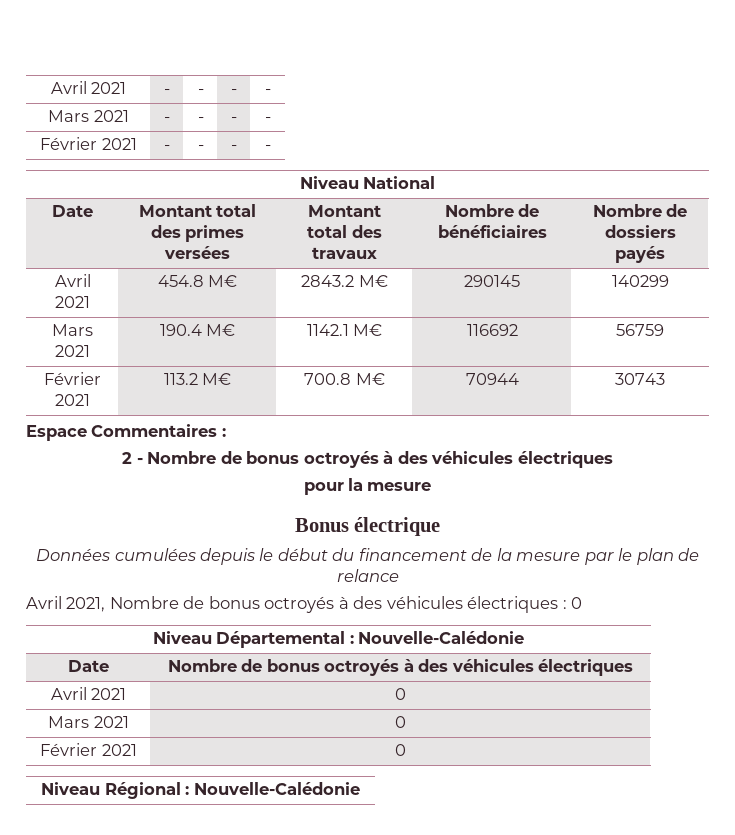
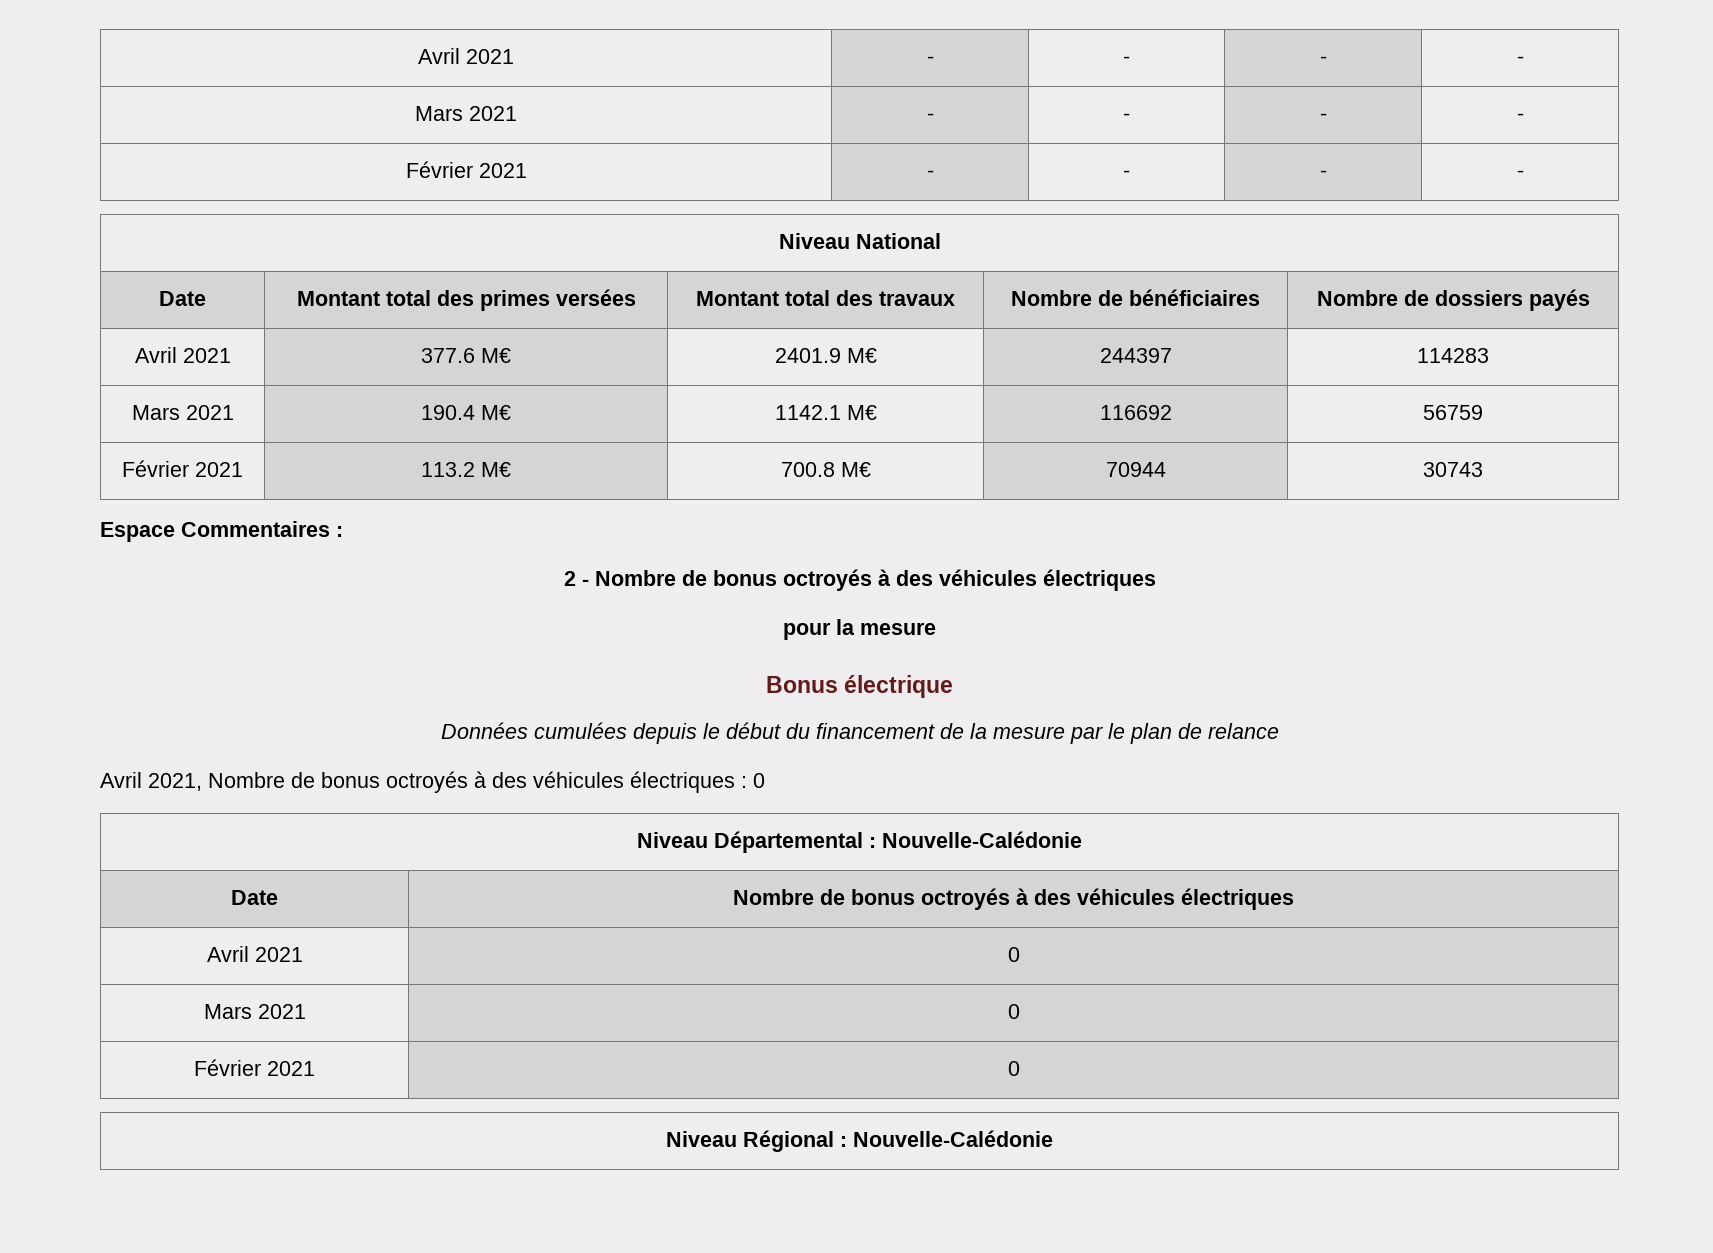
- Avril 2021 | 454.8 M€ | 2843.2 M€ | 290145 | 140299
+ Avril 2021 | 377.6 M€ | 2401.9 M€ | 244397 | 114283

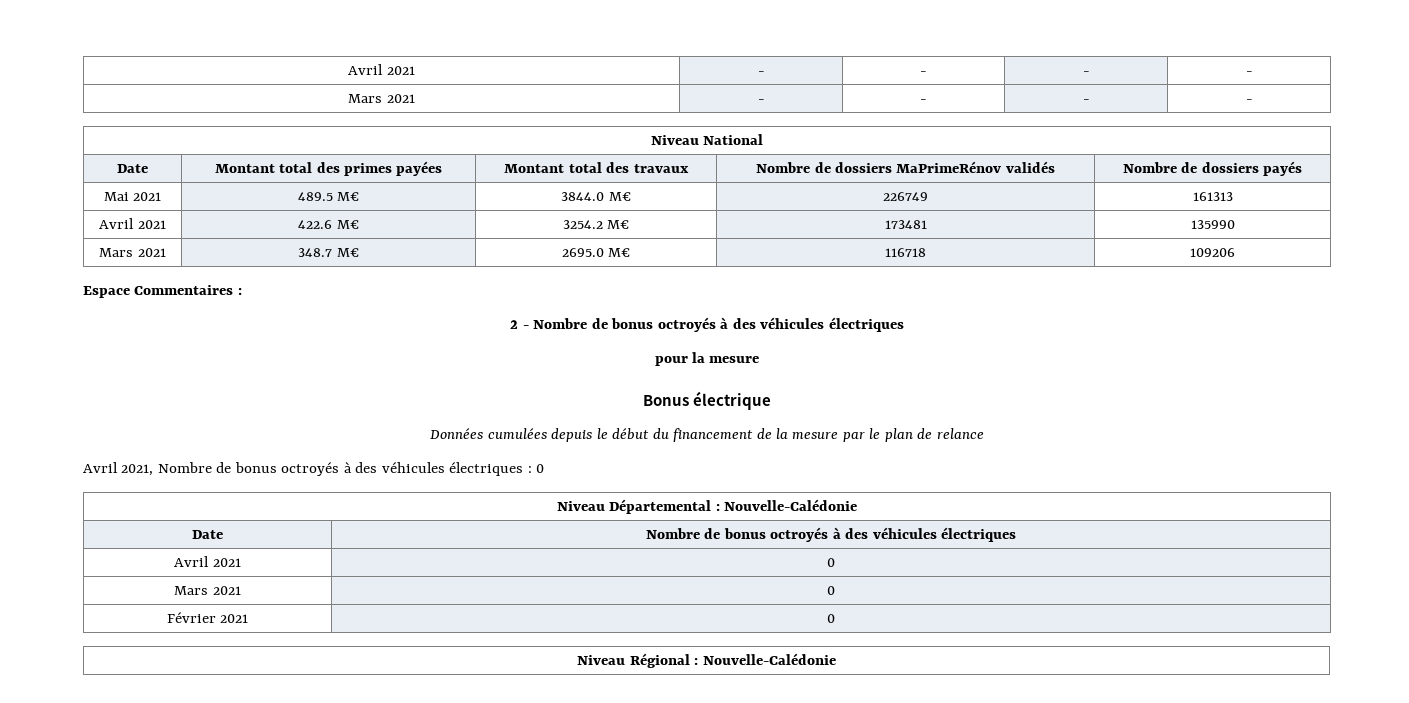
- Février 2021 | - | - | - | -
- Date | Montant total des primes versées | Montant total des travaux | Nombre de bénéficiaires | Nombre de dossiers payés
+ Date | Montant total des primes payées | Montant total des travaux | Nombre de dossiers MaPrimeRénov validés | Nombre de dossiers payés
- Avril 2021 | 377.6 M€ | 2401.9 M€ | 244397 | 114283
- Mars 2021 | 190.4 M€ | 1142.1 M€ | 116692 | 56759
- Février 2021 | 113.2 M€ | 700.8 M€ | 70944 | 30743
+ Mai 2021 | 489.5 M€ | 3844.0 M€ | 226749 | 161313
+ Avril 2021 | 422.6 M€ | 3254.2 M€ | 173481 | 135990
+ Mars 2021 | 348.7 M€ | 2695.0 M€ | 116718 | 109206

